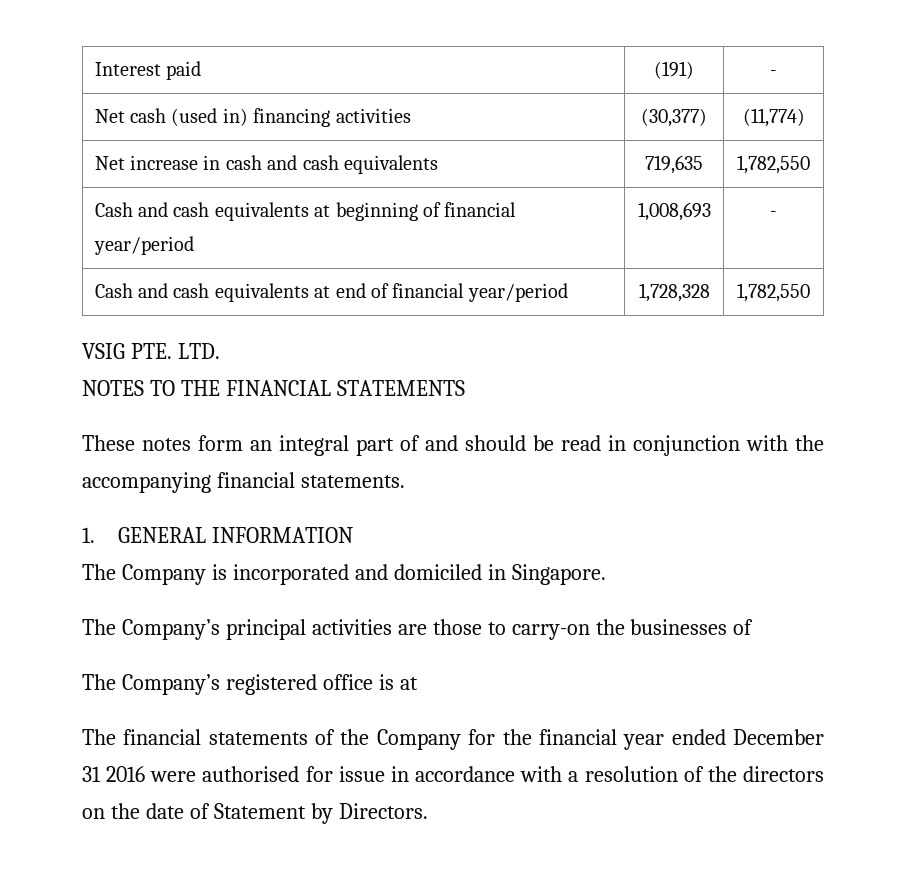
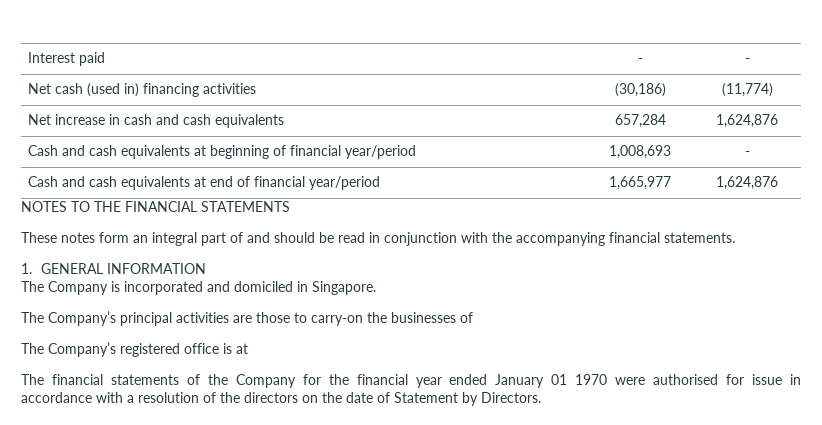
- Interest paid | (191) | -
+ Interest paid | - | -
- Net cash (used in) financing activities | (30,377) | (11,774)
+ Net cash (used in) financing activities | (30,186) | (11,774)
- Net increase in cash and cash equivalents | 719,635 | 1,782,550
+ Net increase in cash and cash equivalents | 657,284 | 1,624,876
- Cash and cash equivalents at end of financial year/period | 1,728,328 | 1,782,550
- VSIG PTE. LTD.
+ Cash and cash equivalents at end of financial year/period | 1,665,977 | 1,624,876
- The financial statements of the Company for the financial year ended December 31 2016 were authorised for issue in accordance with a resolution of the directors on the date of Statement by Directors.
+ The financial statements of the Company for the financial year ended January 01 1970 were authorised for issue in accordance with a resolution of the directors on the date of Statement by Directors.

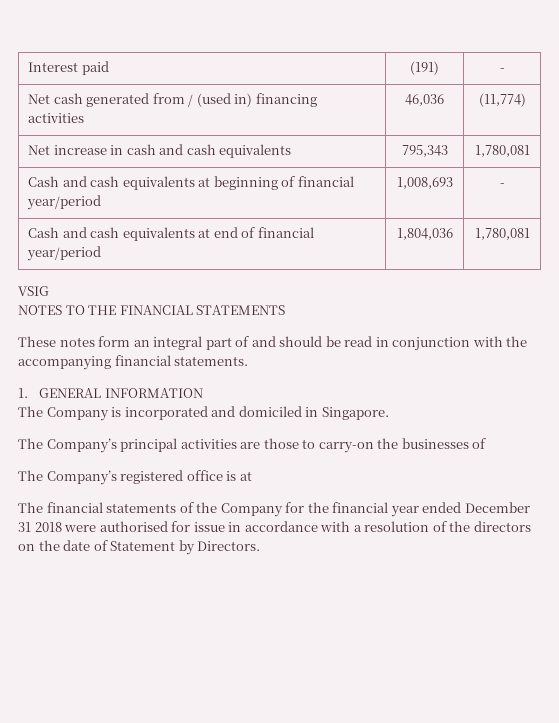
- Interest paid | - | -
+ Interest paid | (191) | -
- Net cash (used in) financing activities | (30,186) | (11,774)
+ Net cash generated from / (used in) financing activities | 46,036 | (11,774)
- Net increase in cash and cash equivalents | 657,284 | 1,624,876
+ Net increase in cash and cash equivalents | 795,343 | 1,780,081
- Cash and cash equivalents at end of financial year/period | 1,665,977 | 1,624,876
+ Cash and cash equivalents at end of financial year/period | 1,804,036 | 1,780,081
+ VSIG
- The financial statements of the Company for the financial year ended January 01 1970 were authorised for issue in accordance with a resolution of the directors on the date of Statement by Directors.
+ The financial statements of the Company for the financial year ended December 31 2018 were authorised for issue in accordance with a resolution of the directors on the date of Statement by Directors.

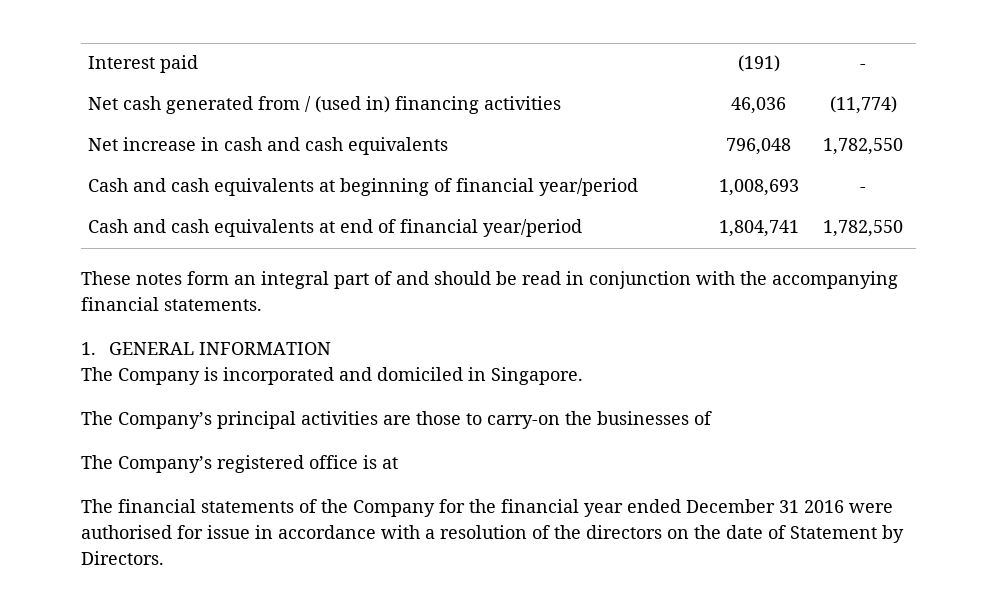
- Net increase in cash and cash equivalents | 795,343 | 1,780,081
+ Net increase in cash and cash equivalents | 796,048 | 1,782,550
- Cash and cash equivalents at end of financial year/period | 1,804,036 | 1,780,081
- VSIG
- NOTES TO THE FINANCIAL STATEMENTS
+ Cash and cash equivalents at end of financial year/period | 1,804,741 | 1,782,550
- The financial statements of the Company for the financial year ended December 31 2018 were authorised for issue in accordance with a resolution of the directors on the date of Statement by Directors.
+ The financial statements of the Company for the financial year ended December 31 2016 were authorised for issue in accordance with a resolution of the directors on the date of Statement by Directors.

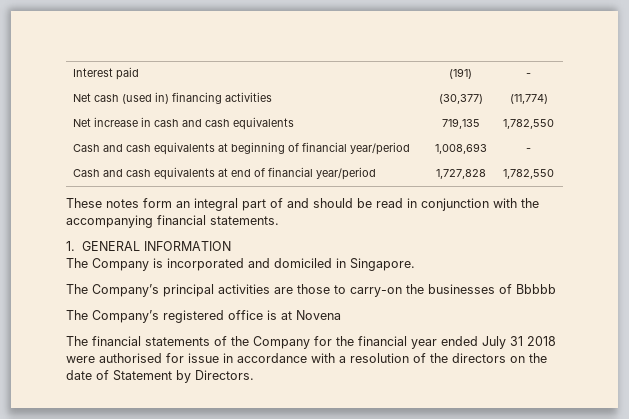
- Net cash generated from / (used in) financing activities | 46,036 | (11,774)
+ Net cash (used in) financing activities | (30,377) | (11,774)
- Net increase in cash and cash equivalents | 796,048 | 1,782,550
+ Net increase in cash and cash equivalents | 719,135 | 1,782,550
- Cash and cash equivalents at end of financial year/period | 1,804,741 | 1,782,550
+ Cash and cash equivalents at end of financial year/period | 1,727,828 | 1,782,550
- The Company’s principal activities are those to carry-on the businesses of
+ The Company’s principal activities are those to carry-on the businesses of Bbbbb
- The Company’s registered office is at
+ The Company’s registered office is at Novena
- The financial statements of the Company for the financial year ended December 31 2016 were authorised for issue in accordance with a resolution of the directors on the date of Statement by Directors.
+ The financial statements of the Company for the financial year ended July 31 2018 were authorised for issue in accordance with a resolution of the directors on the date of Statement by Directors.

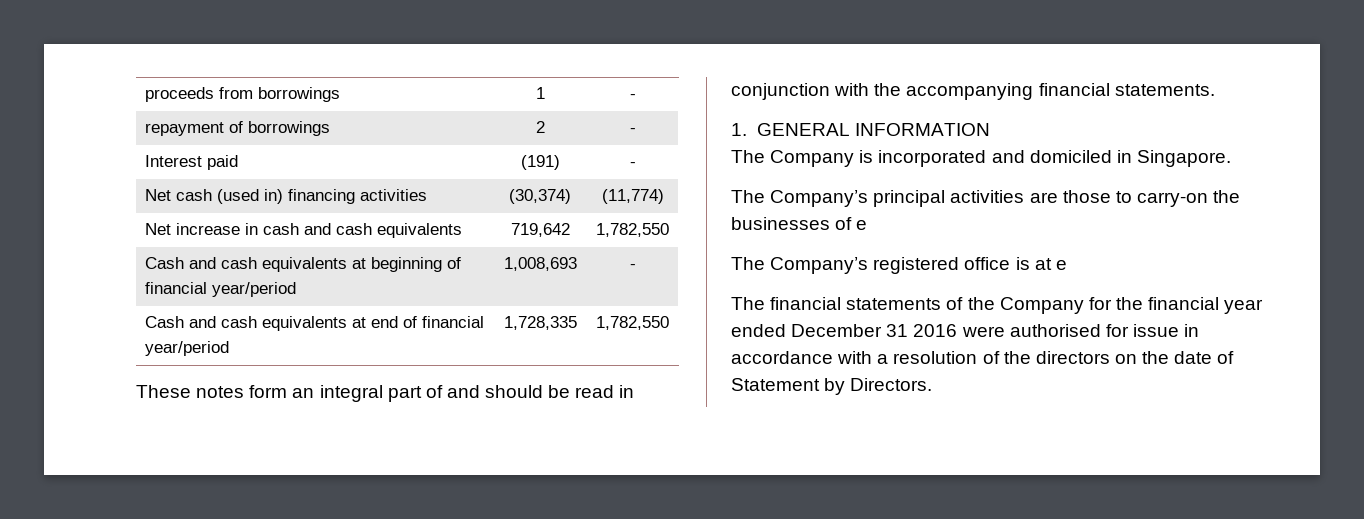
+ proceeds from borrowings | 1 | -
+ repayment of borrowings | 2 | -
- Net cash (used in) financing activities | (30,377) | (11,774)
+ Net cash (used in) financing activities | (30,374) | (11,774)
- Net increase in cash and cash equivalents | 719,135 | 1,782,550
+ Net increase in cash and cash equivalents | 719,642 | 1,782,550
- Cash and cash equivalents at end of financial year/period | 1,727,828 | 1,782,550
+ Cash and cash equivalents at end of financial year/period | 1,728,335 | 1,782,550
- The Company’s principal activities are those to carry-on the businesses of Bbbbb
+ The Company’s principal activities are those to carry-on the businesses of e
- The Company’s registered office is at Novena
+ The Company’s registered office is at e
- The financial statements of the Company for the financial year ended July 31 2018 were authorised for issue in accordance with a resolution of the directors on the date of Statement by Directors.
+ The financial statements of the Company for the financial year ended December 31 2016 were authorised for issue in accordance with a resolution of the directors on the date of Statement by Directors.

